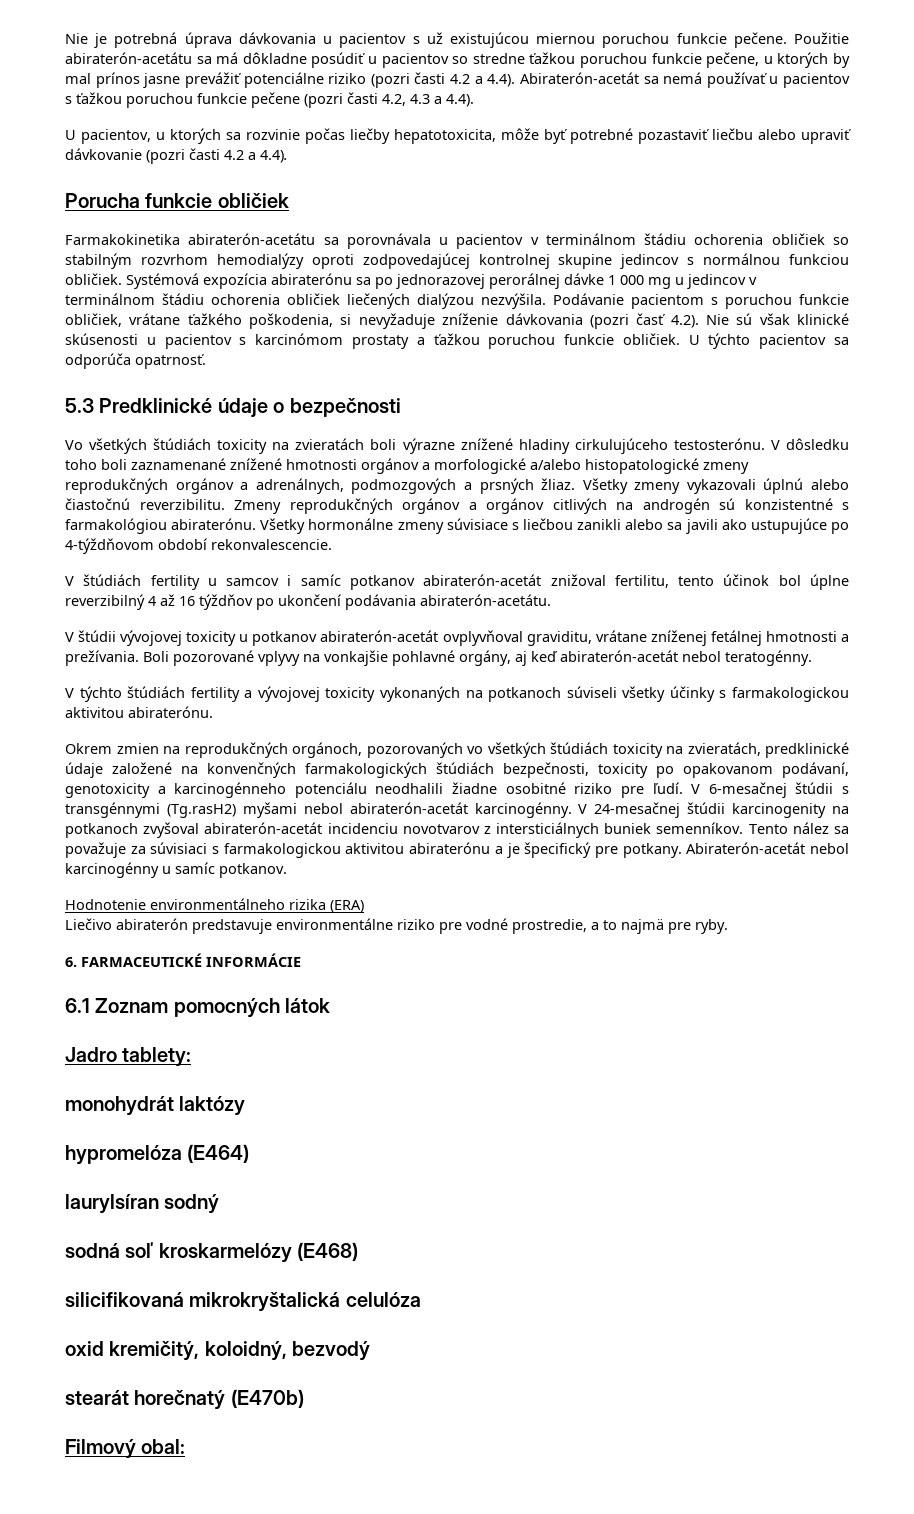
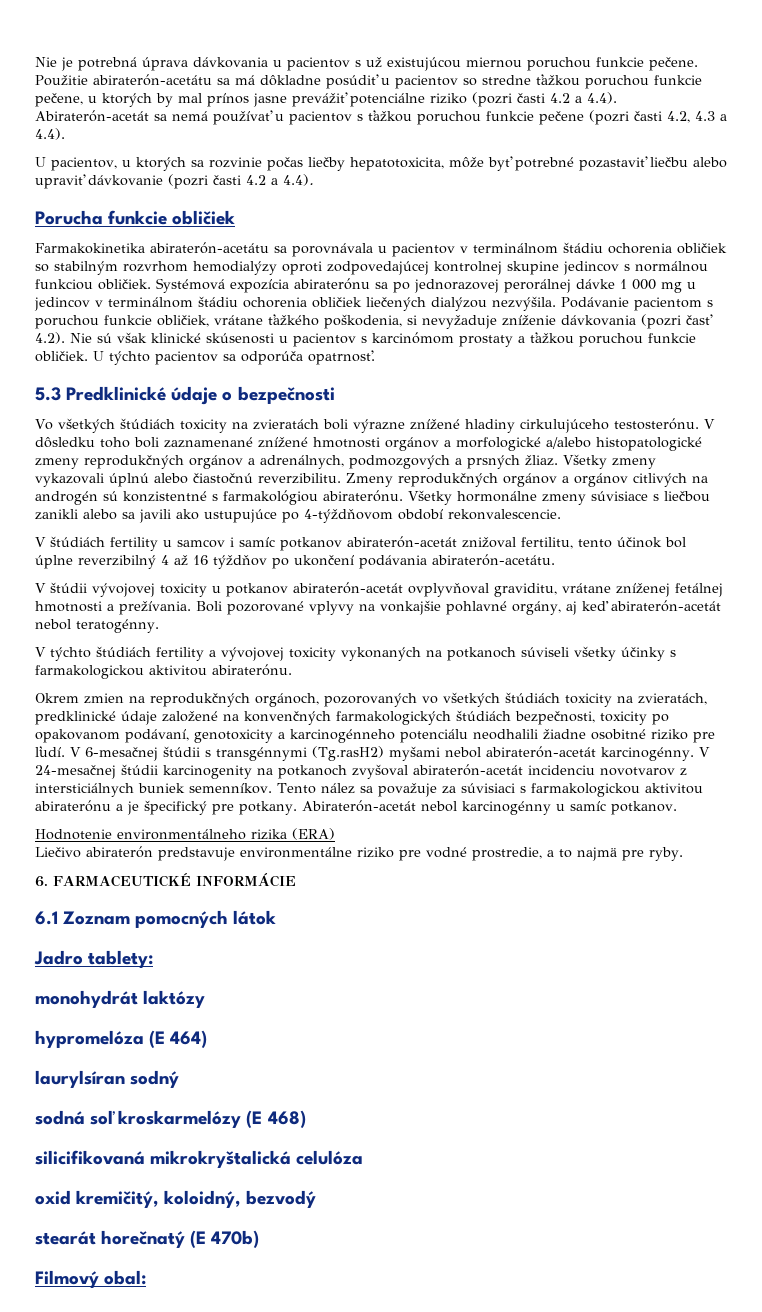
- hypromelóza (E464)
+ hypromelóza (E 464)
- sodná soľ kroskarmelózy (E468)
+ sodná soľ kroskarmelózy (E 468)
- stearát horečnatý (E470b)
+ stearát horečnatý (E 470b)

